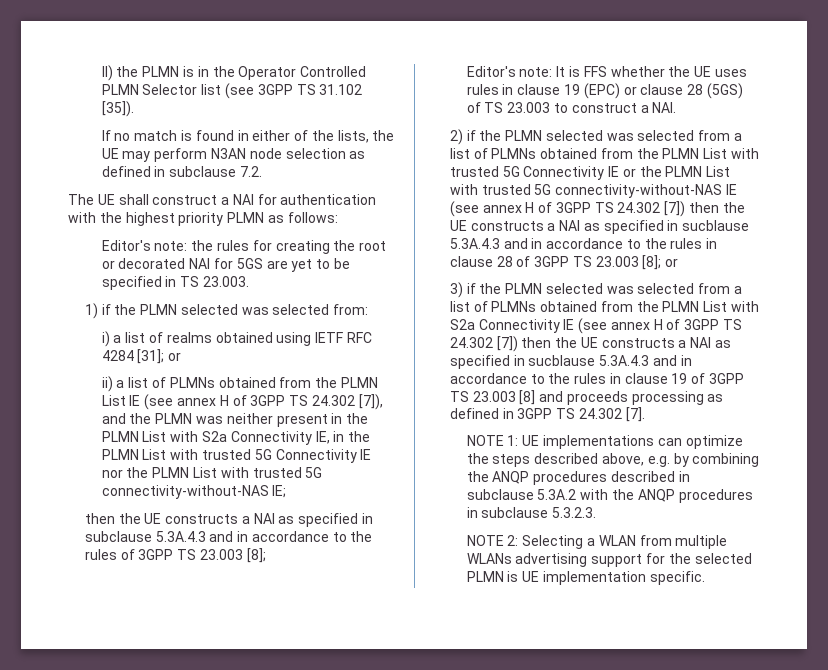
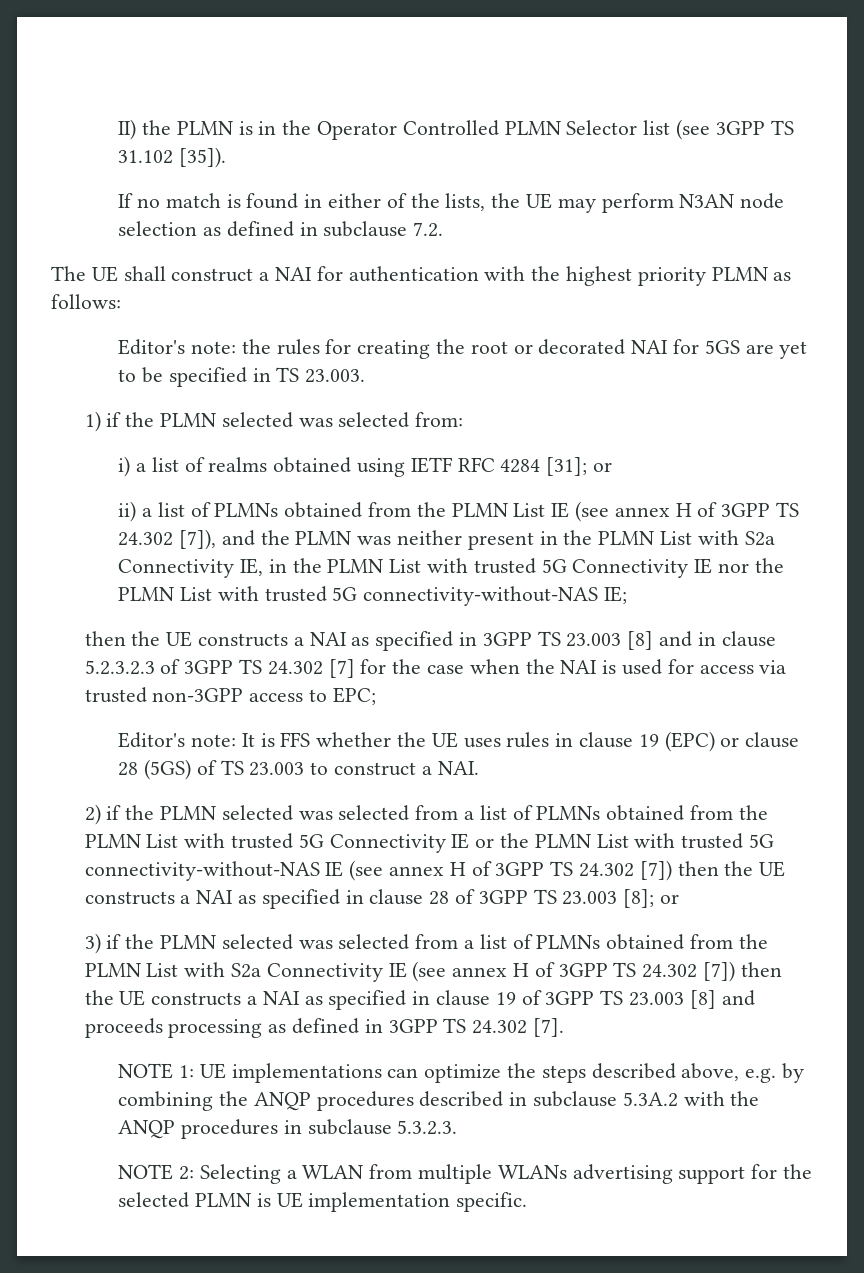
- then the UE constructs a NAI as specified in subclause 5.3A.4.3 and in accordance to the rules of 3GPP TS 23.003 [8];
+ then the UE constructs a NAI as specified in 3GPP TS 23.003 [8] and in clause 5.2.3.2.3 of 3GPP TS 24.302 [7] for the case when the NAI is used for access via trusted non-3GPP access to EPC;
- 2) if the PLMN selected was selected from a list of PLMNs obtained from the PLMN List with trusted 5G Connectivity IE or the PLMN List with trusted 5G connectivity-without-NAS IE (see annex H of 3GPP TS 24.302 [7]) then the UE constructs a NAI as specified in sucblause 5.3A.4.3 and in accordance to the rules in clause 28 of 3GPP TS 23.003 [8]; or
+ 2) if the PLMN selected was selected from a list of PLMNs obtained from the PLMN List with trusted 5G Connectivity IE or the PLMN List with trusted 5G connectivity-without-NAS IE (see annex H of 3GPP TS 24.302 [7]) then the UE constructs a NAI as specified in clause 28 of 3GPP TS 23.003 [8]; or
- 3) if the PLMN selected was selected from a list of PLMNs obtained from the PLMN List with S2a Connectivity IE (see annex H of 3GPP TS 24.302 [7]) then the UE constructs a NAI as specified in sucblause 5.3A.4.3 and in accordance to the rules in clause 19 of 3GPP TS 23.003 [8] and proceeds processing as defined in 3GPP TS 24.302 [7].
+ 3) if the PLMN selected was selected from a list of PLMNs obtained from the PLMN List with S2a Connectivity IE (see annex H of 3GPP TS 24.302 [7]) then the UE constructs a NAI as specified in clause 19 of 3GPP TS 23.003 [8] and proceeds processing as defined in 3GPP TS 24.302 [7].

